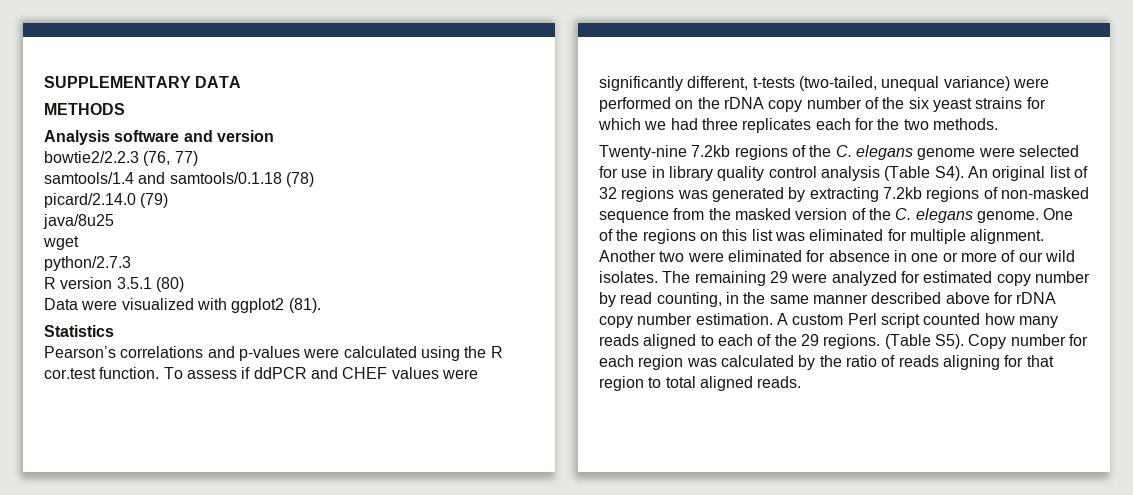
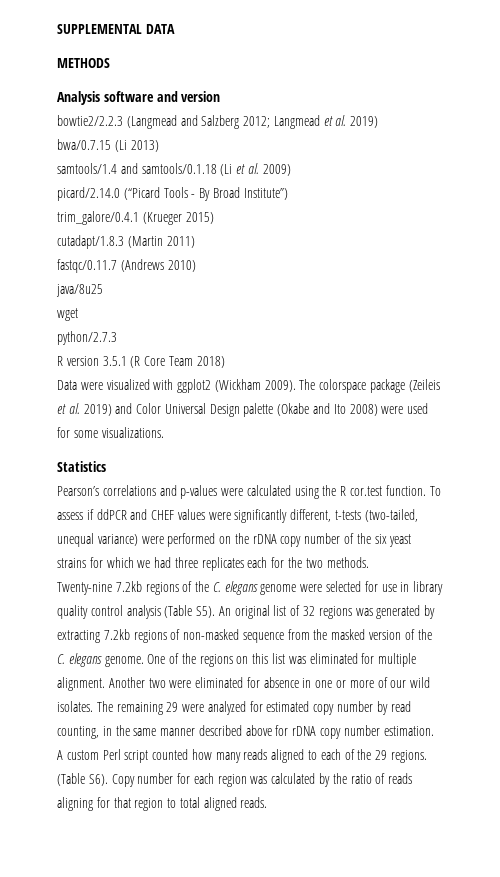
- SUPPLEMENTARY DATA
+ SUPPLEMENTAL DATA
- bowtie2/2.2.3 (76, 77)
- samtools/1.4 and samtools/0.1.18 (78)
- picard/2.14.0 (79)
+ bowtie2/2.2.3 (Langmead and Salzberg 2012; Langmead et al. 2019)
+ bwa/0.7.15 (Li 2013)
+ samtools/1.4 and samtools/0.1.18 (Li et al. 2009)
+ picard/2.14.0 (“Picard Tools - By Broad Institute”)
+ trim_galore/0.4.1 (Krueger 2015)
+ cutadapt/1.8.3 (Martin 2011)
+ fastqc/0.11.7 (Andrews 2010)
- R version 3.5.1 (80)
+ R version 3.5.1 (R Core Team 2018)
- Data were visualized with ggplot2 (81).
+ Data were visualized with ggplot2 (Wickham 2009). The colorspace package (Zeileis et al. 2019) and Color Universal Design palette (Okabe and Ito 2008) were used for some visualizations.
- Twenty-nine 7.2kb regions of the C. elegans genome were selected for use in library quality control analysis (Table S4). An original list of 32 regions was generated by extracting 7.2kb regions of non-masked sequence from the masked version of the C. elegans genome.
+ Twenty-nine 7.2kb regions of the C. elegans genome were selected for use in library quality control analysis (Table S5). An original list of 32 regions was generated by extracting 7.2kb regions of non-masked sequence from the masked version of the C. elegans genome.
- (Table S5). Copy number for each region was calculated by the ratio of reads aligning for that region to total aligned reads.
+ (Table S6). Copy number for each region was calculated by the ratio of reads aligning for that region to total aligned reads.

